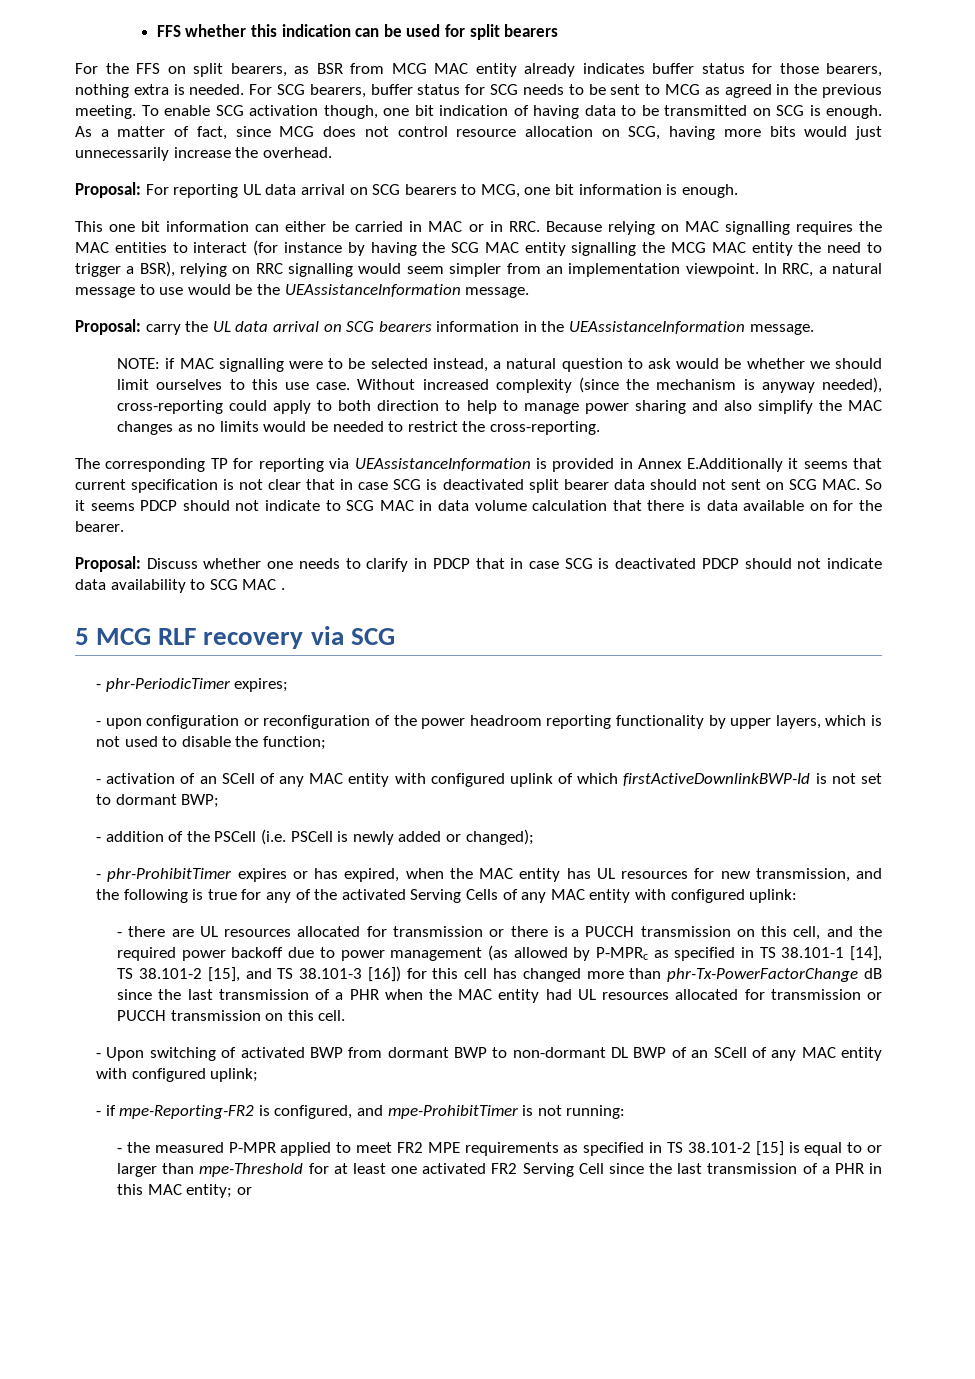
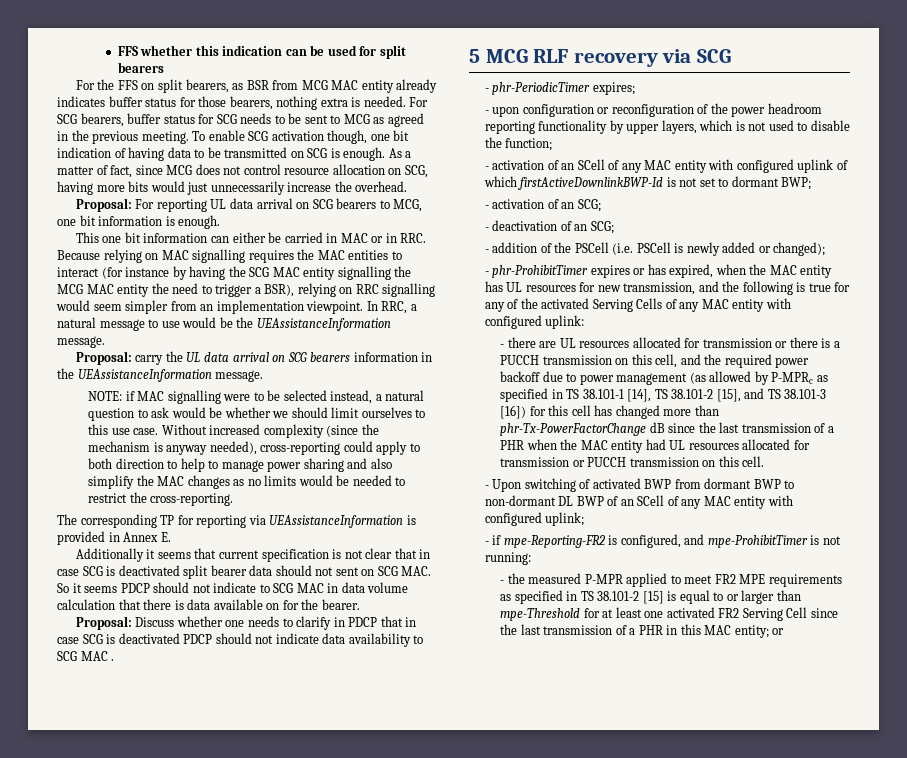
- The corresponding TP for reporting via UEAssistanceInformation is provided in Annex E.Additionally it seems that current specification is not clear that in case SCG is deactivated split bearer data should not sent on SCG MAC. So it seems PDCP should not indicate to SCG MAC in data volume calculation that there is data available on for the bearer.
+ The corresponding TP for reporting via UEAssistanceInformation is provided in Annex E.
+ Additionally it seems that current specification is not clear that in case SCG is deactivated split bearer data should not sent on SCG MAC. So it seems PDCP should not indicate to SCG MAC in data volume calculation that there is data available on for the bearer.
+ - activation of an SCG;
+ - deactivation of an SCG;

